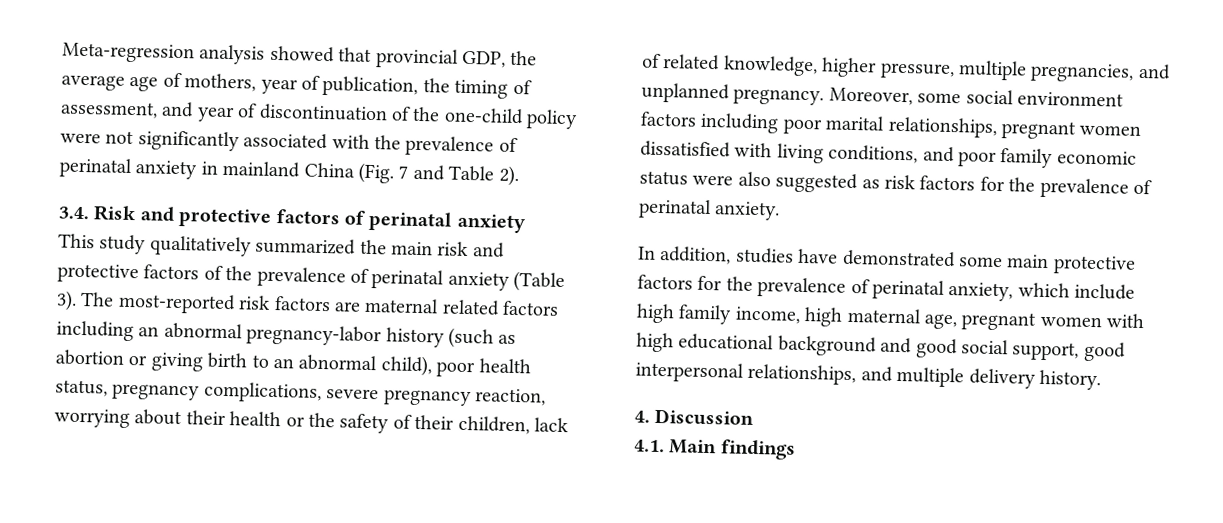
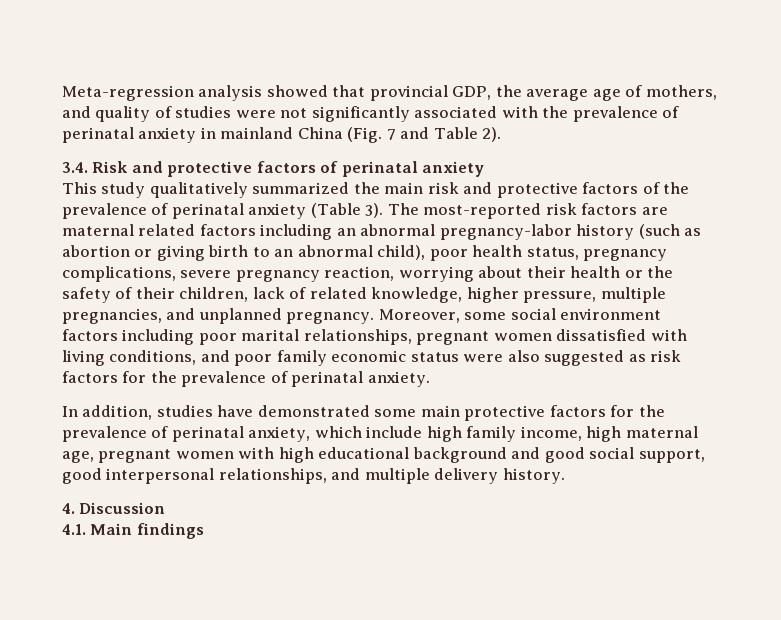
- Meta-regression analysis showed that provincial GDP, the average age of mothers, year of publication, the timing of assessment, and year of discontinuation of the one-child policy were not significantly associated with the prevalence of perinatal anxiety in mainland China (Fig. 7 and Table 2).
+ Meta-regression analysis showed that provincial GDP, the average age of mothers, and quality of studies were not significantly associated with the prevalence of perinatal anxiety in mainland China (Fig. 7 and Table 2).

